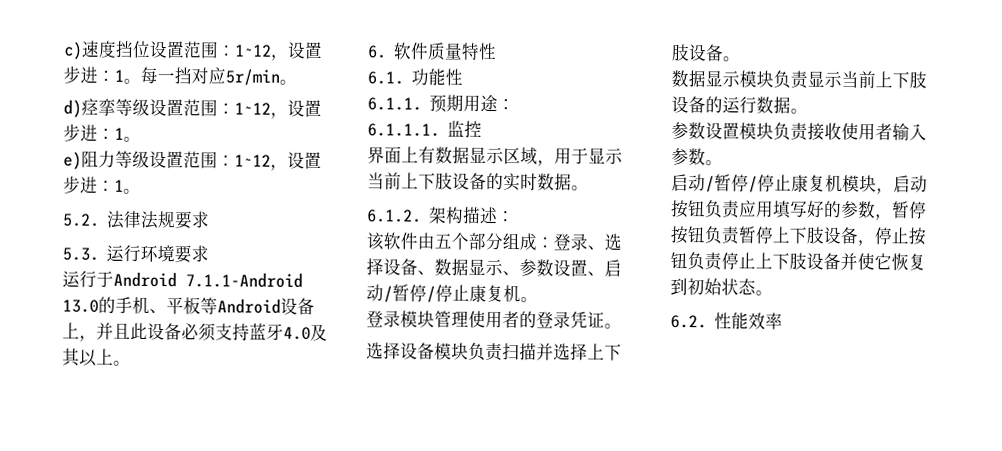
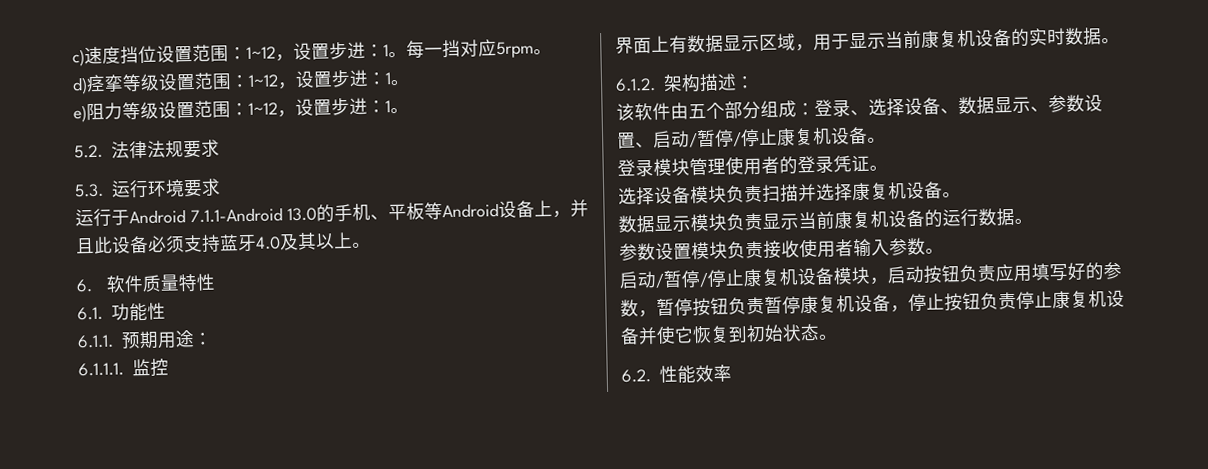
- 每一挡对应5r/min。
+ 每一挡对应5rpm。
- 界面上有数据显示区域，用于显示当前上下肢设备的实时数据。
+ 界面上有数据显示区域，用于显示当前康复机设备的实时数据。
- 该软件由五个部分组成：登录、选择设备、数据显示、参数设置、启动/暂停/停止康复机。
+ 该软件由五个部分组成：登录、选择设备、数据显示、参数设置、启动/暂停/停止康复机设备。
- 选择设备模块负责扫描并选择上下肢设备。
+ 选择设备模块负责扫描并选择康复机设备。
- 数据显示模块负责显示当前上下肢设备的运行数据。
+ 数据显示模块负责显示当前康复机设备的运行数据。
- 启动/暂停/停止康复机模块，启动按钮负责应用填写好的参数，暂停按钮负责暂停上下肢设备，停止按钮负责停止上下肢设备并使它恢复到初始状态。
+ 启动/暂停/停止康复机设备模块，启动按钮负责应用填写好的参数，暂停按钮负责暂停康复机设备，停止按钮负责停止康复机设备并使它恢复到初始状态。

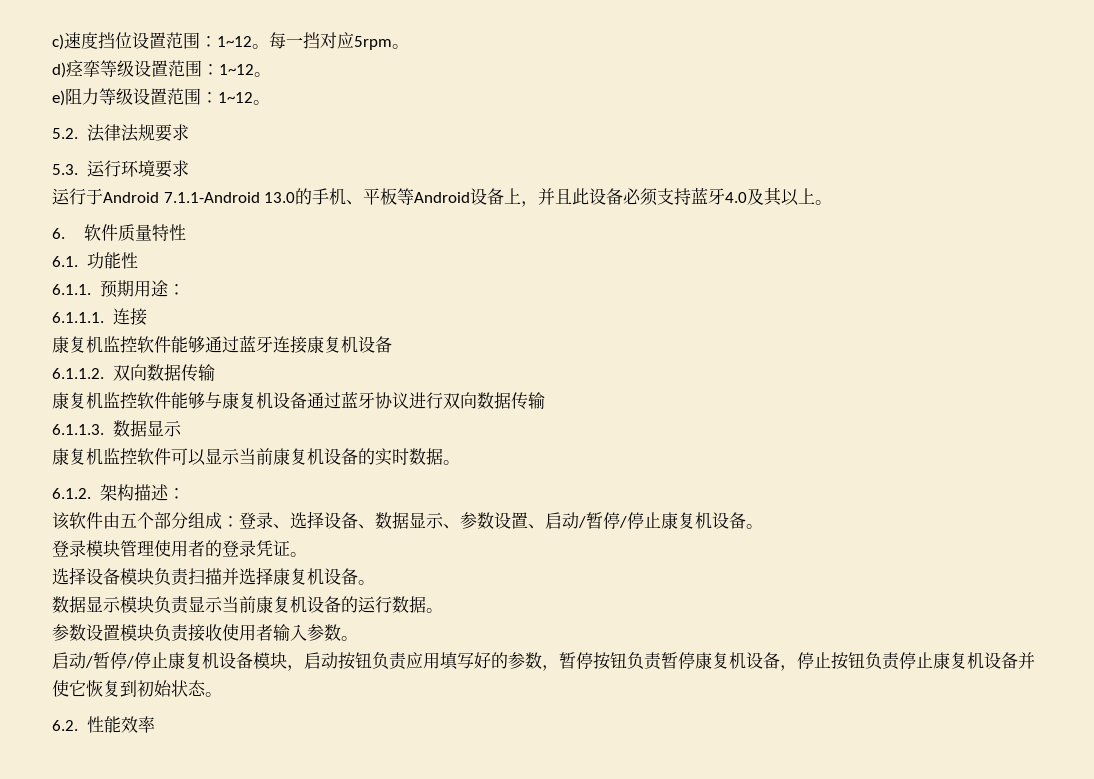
- c)速度挡位设置范围：1~12，设置步进：1。
+ c)速度挡位设置范围：1~12。
- d)痉挛等级设置范围：1~12，设置步进：1。
+ d)痉挛等级设置范围：1~12。
- e)阻力等级设置范围：1~12，设置步进：1。
+ e)阻力等级设置范围：1~12。
- 6.1.1.1.监控
- 界面上有数据显示区域，用于显示当前康复机设备的实时数据。
+ 6.1.1.1.连接
+ 康复机监控软件能够通过蓝牙连接康复机设备
+ 6.1.1.2.双向数据传输
+ 康复机监控软件能够与康复机设备通过蓝牙协议进行双向数据传输
+ 6.1.1.3.数据显示
+ 康复机监控软件可以显示当前康复机设备的实时数据。

